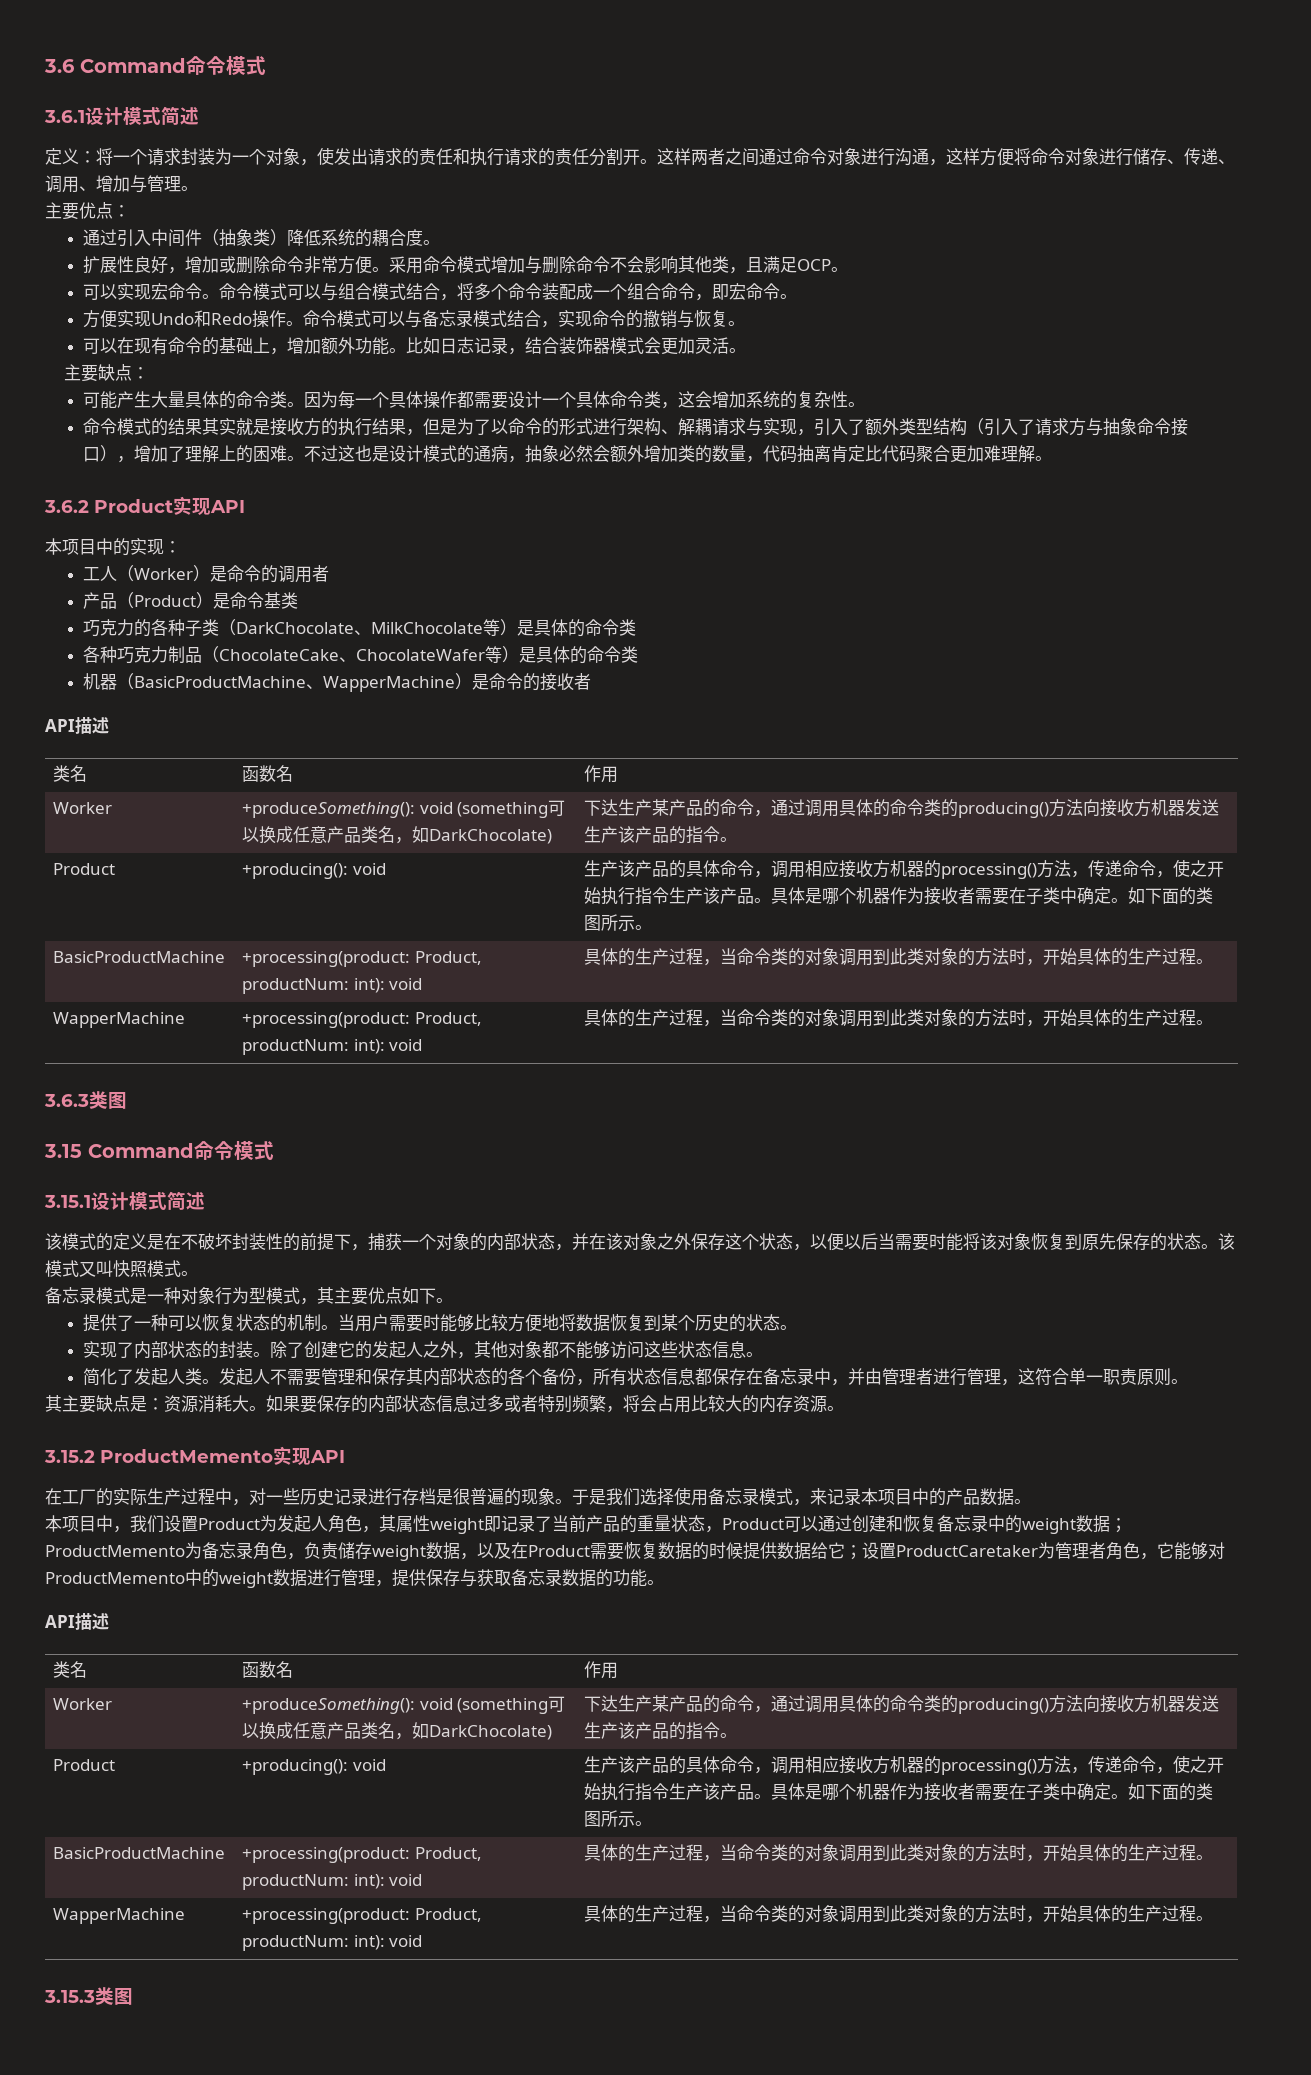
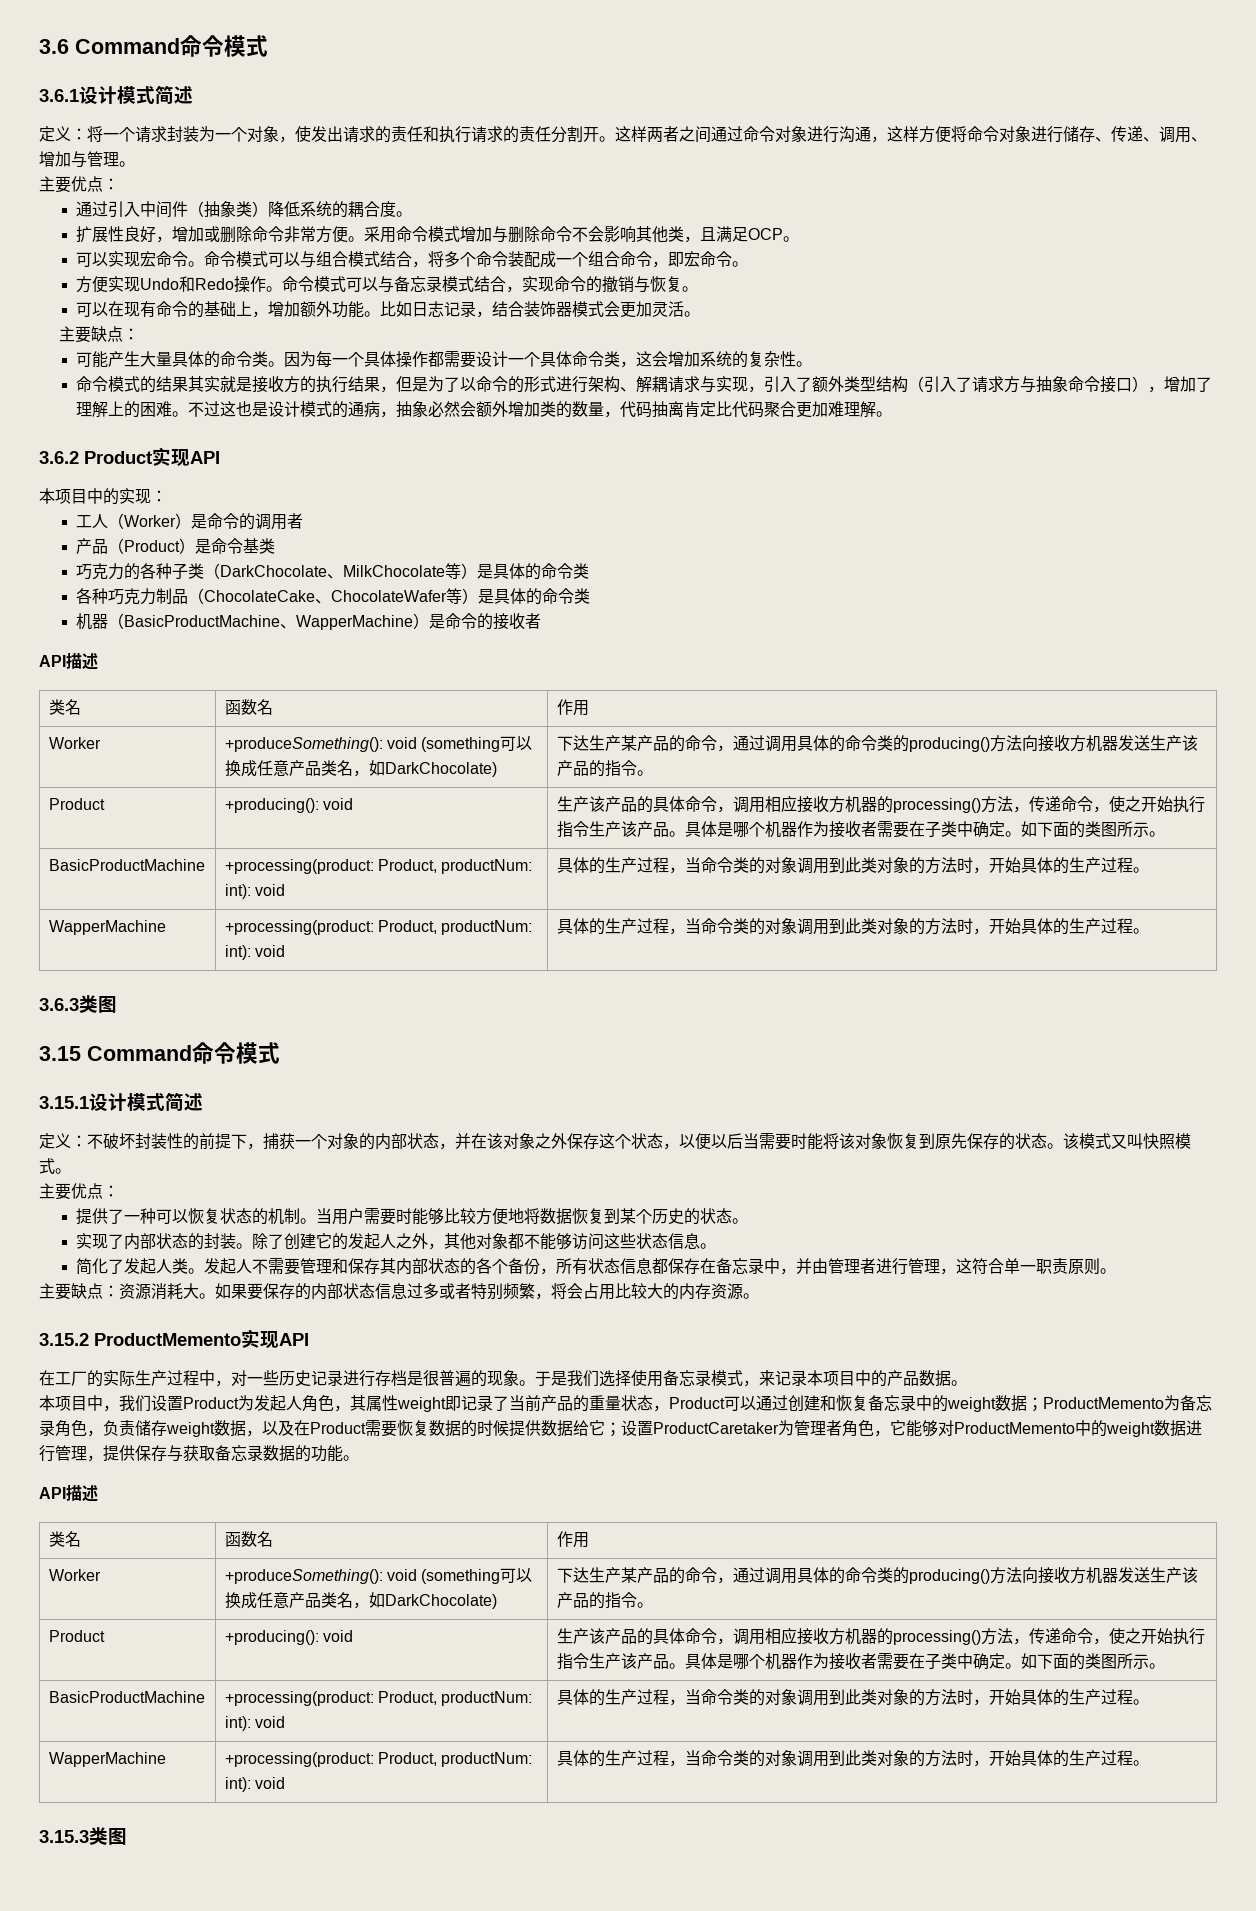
- 该模式的定义是在不破坏封装性的前提下，捕获一个对象的内部状态，并在该对象之外保存这个状态，以便以后当需要时能将该对象恢复到原先保存的状态。
+ 定义：不破坏封装性的前提下，捕获一个对象的内部状态，并在该对象之外保存这个状态，以便以后当需要时能将该对象恢复到原先保存的状态。
  该模式又叫快照模式。
- 备忘录模式是一种对象行为型模式，其主要优点如下。
+ 主要优点：
- 其主要缺点是：资源消耗大。
+ 主要缺点：资源消耗大。

